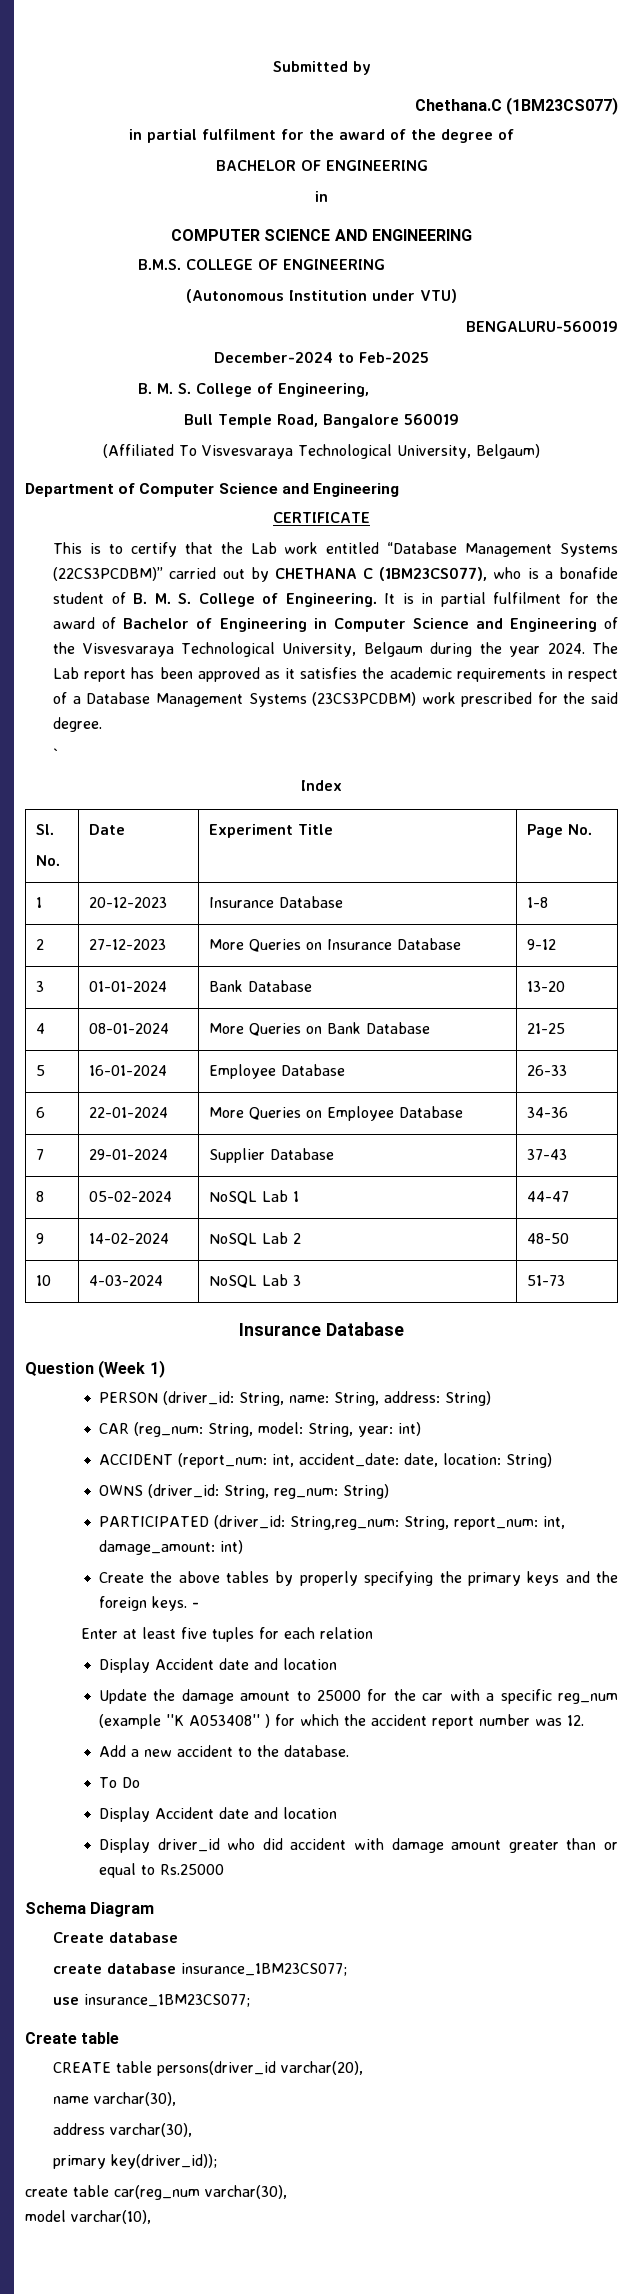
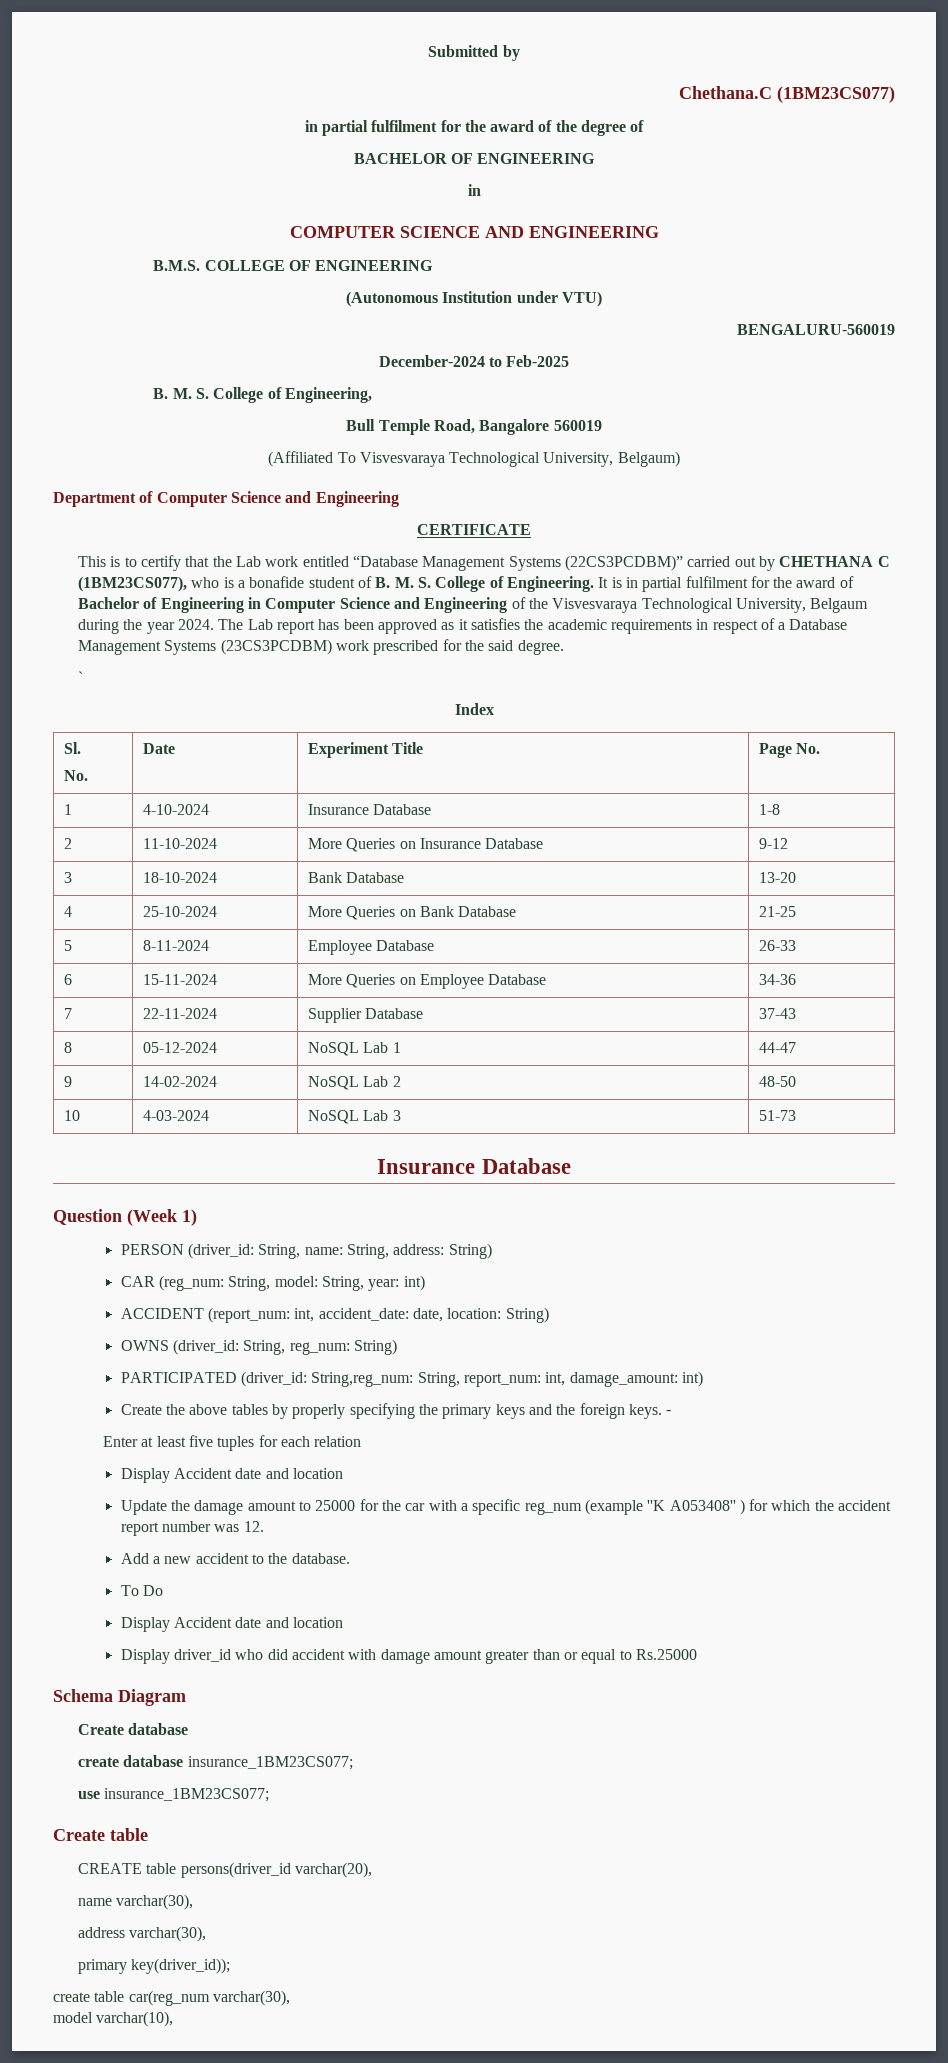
- 1 | 20-12-2023 | Insurance Database | 1-8
+ 1 | 4-10-2024 | Insurance Database | 1-8
- 2 | 27-12-2023 | More Queries on Insurance Database | 9-12
+ 2 | 11-10-2024 | More Queries on Insurance Database | 9-12
- 3 | 01-01-2024 | Bank Database | 13-20
+ 3 | 18-10-2024 | Bank Database | 13-20
- 4 | 08-01-2024 | More Queries on Bank Database | 21-25
+ 4 | 25-10-2024 | More Queries on Bank Database | 21-25
- 5 | 16-01-2024 | Employee Database | 26-33
+ 5 | 8-11-2024 | Employee Database | 26-33
- 6 | 22-01-2024 | More Queries on Employee Database | 34-36
+ 6 | 15-11-2024 | More Queries on Employee Database | 34-36
- 7 | 29-01-2024 | Supplier Database | 37-43
+ 7 | 22-11-2024 | Supplier Database | 37-43
- 8 | 05-02-2024 | NoSQL Lab 1 | 44-47
+ 8 | 05-12-2024 | NoSQL Lab 1 | 44-47

